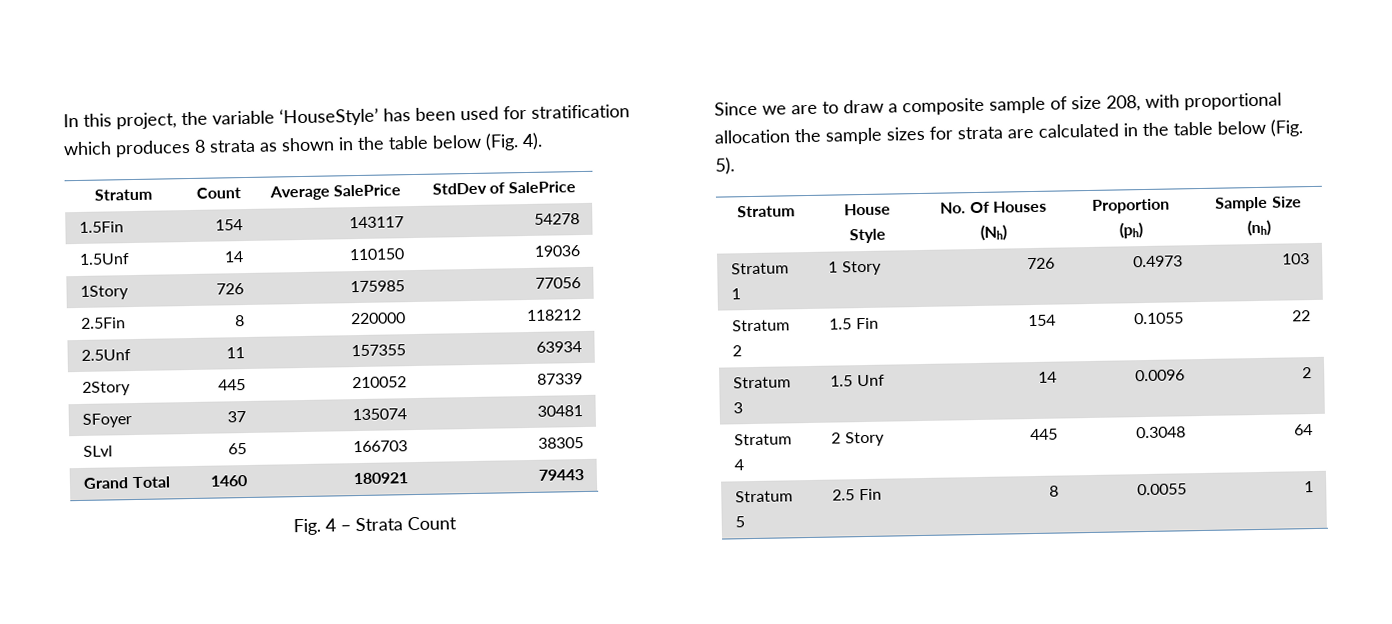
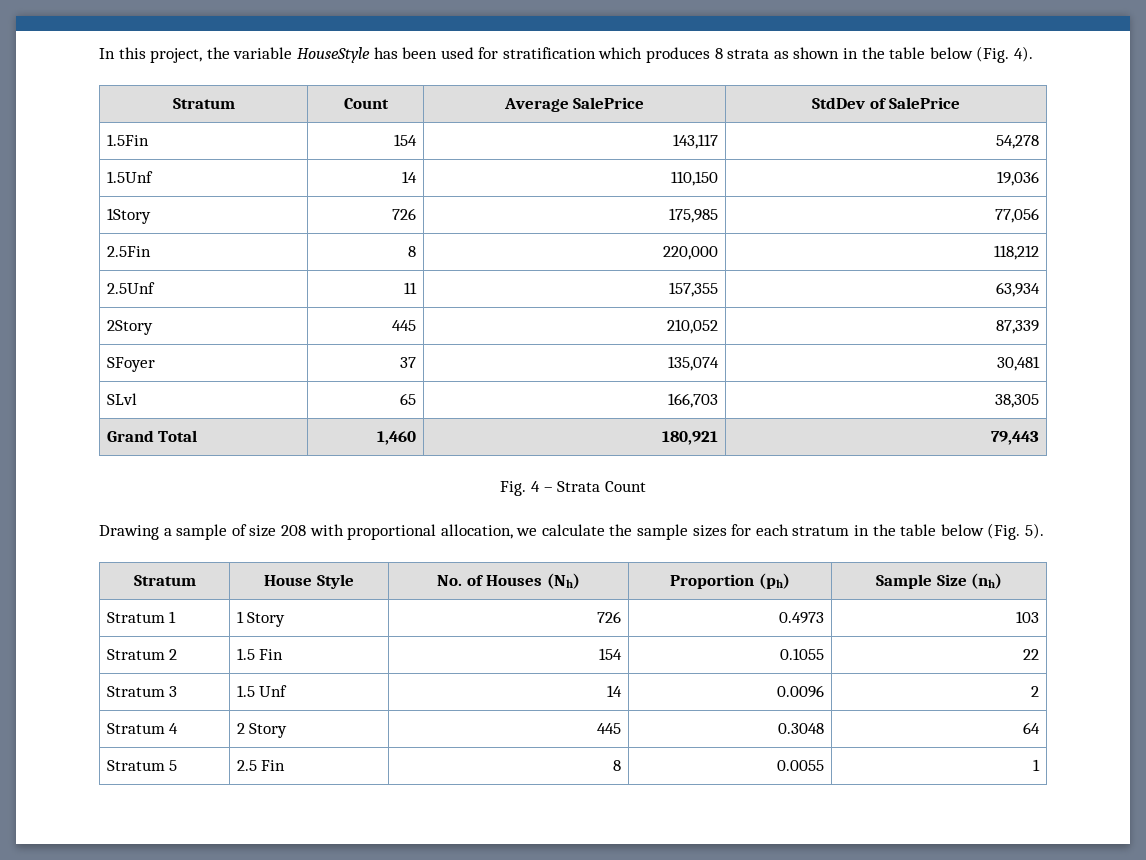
- In this project, the variable ‘HouseStyle’ has been used for stratification which produces 8 strata as shown in the table below (Fig. 4).
+ In this project, the variable HouseStyle has been used for stratification which produces 8 strata as shown in the table below (Fig. 4).
- 1.5Fin | 154 | 143117 | 54278
+ 1.5Fin | 154 | 143,117 | 54,278
- 1.5Unf | 14 | 110150 | 19036
+ 1.5Unf | 14 | 110,150 | 19,036
- 1Story | 726 | 175985 | 77056
+ 1Story | 726 | 175,985 | 77,056
- 2.5Fin | 8 | 220000 | 118212
+ 2.5Fin | 8 | 220,000 | 118,212
- 2.5Unf | 11 | 157355 | 63934
+ 2.5Unf | 11 | 157,355 | 63,934
- 2Story | 445 | 210052 | 87339
+ 2Story | 445 | 210,052 | 87,339
- SFoyer | 37 | 135074 | 30481
+ SFoyer | 37 | 135,074 | 30,481
- SLvl | 65 | 166703 | 38305
+ SLvl | 65 | 166,703 | 38,305
- Grand Total | 1460 | 180921 | 79443
+ Grand Total | 1,460 | 180,921 | 79,443
- Since we are to draw a composite sample of size 208, with proportional allocation the sample sizes for strata are calculated in the table below (Fig. 5).
+ Drawing a sample of size 208 with proportional allocation, we calculate the sample sizes for each stratum in the table below (Fig. 5).
- Stratum | House Style | No. Of Houses (Nh) | Proportion (ph) | Sample Size (nh)
+ Stratum | House Style | No. of Houses (Nh) | Proportion (ph) | Sample Size (nh)

